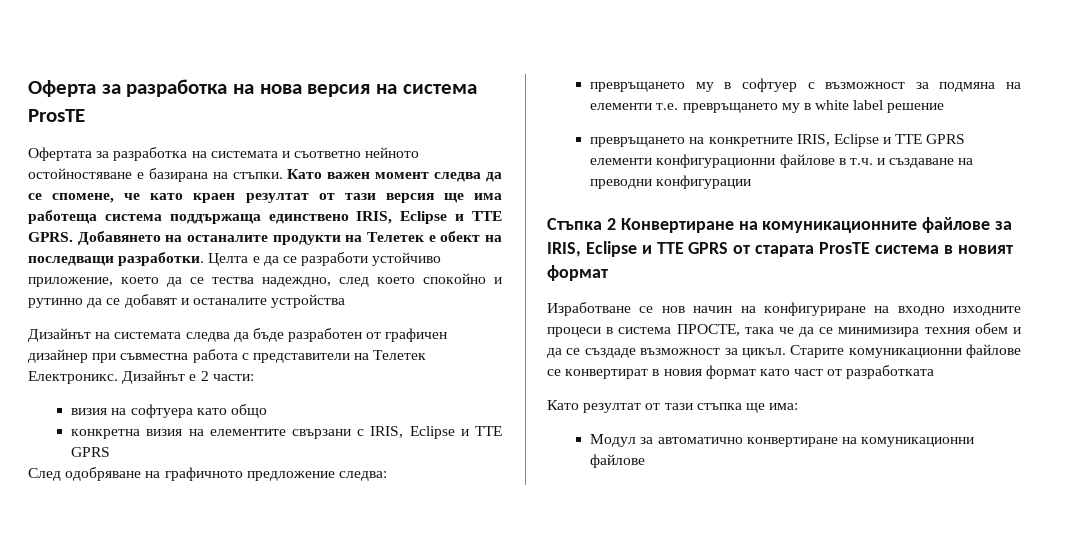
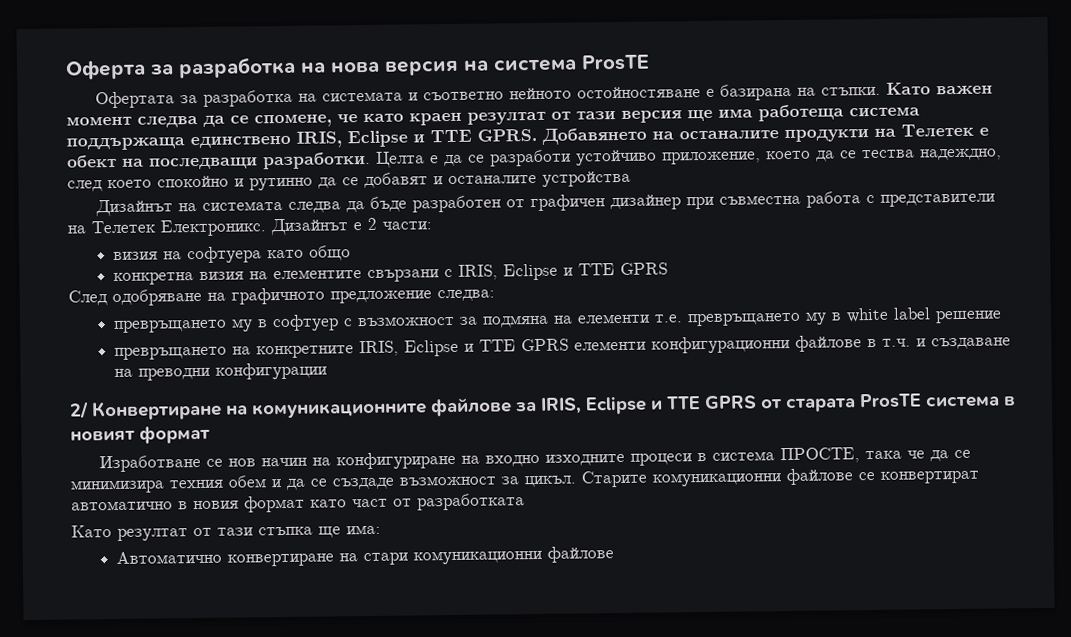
- Стъпка 2 Конвертиране на комуникационните файлове за IRIS, Eclipse и TTE GPRS от старата ProsTE система в новият формат
+ 2/ Конвертиране на комуникационните файлове за IRIS, Eclipse и TTE GPRS от старата ProsTE система в новият формат
- Старите комуникационни файлове се конвертират в новия формат като част от разработката
+ Старите комуникационни файлове се конвертират автоматично в новия формат като част от разработката
- Модул за автоматично конвертиране на комуникационни файлове
+ Автоматично конвертиране на стари комуникационни файлове

